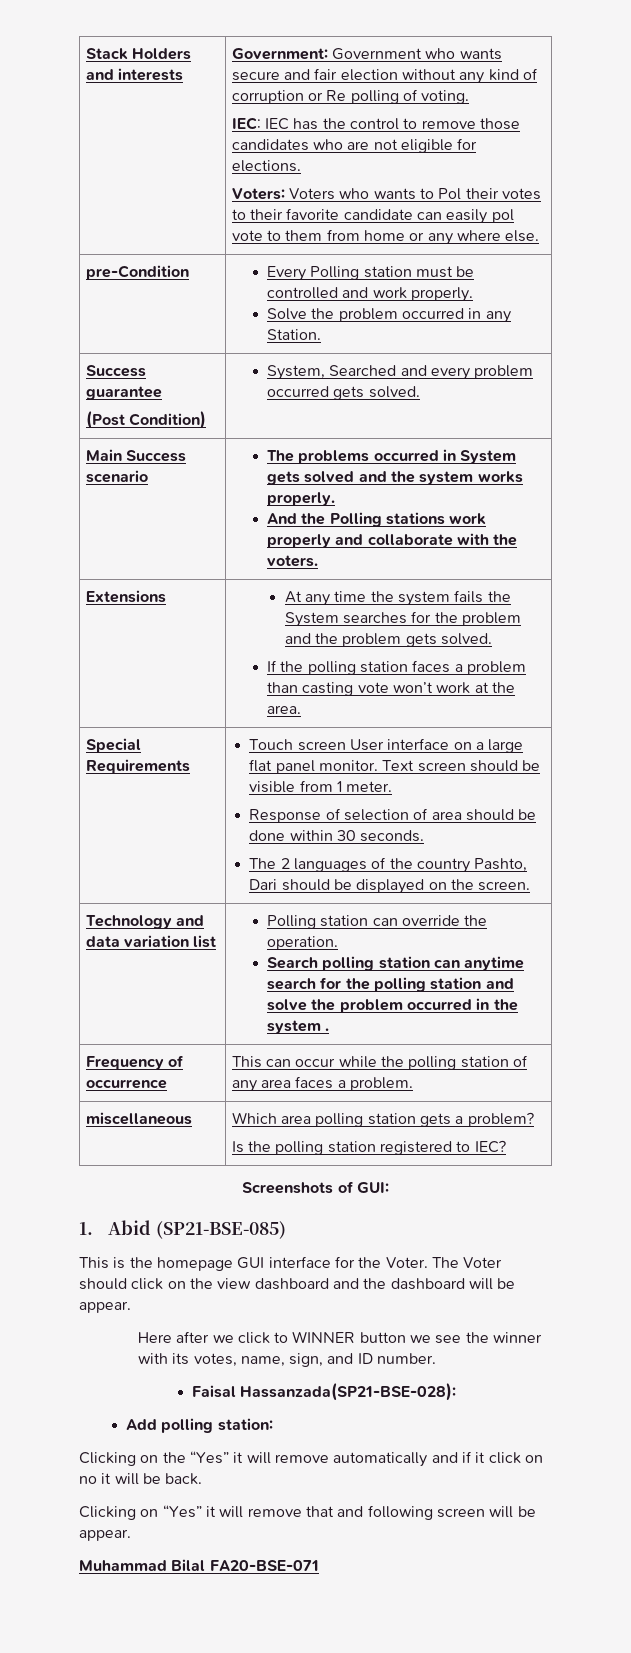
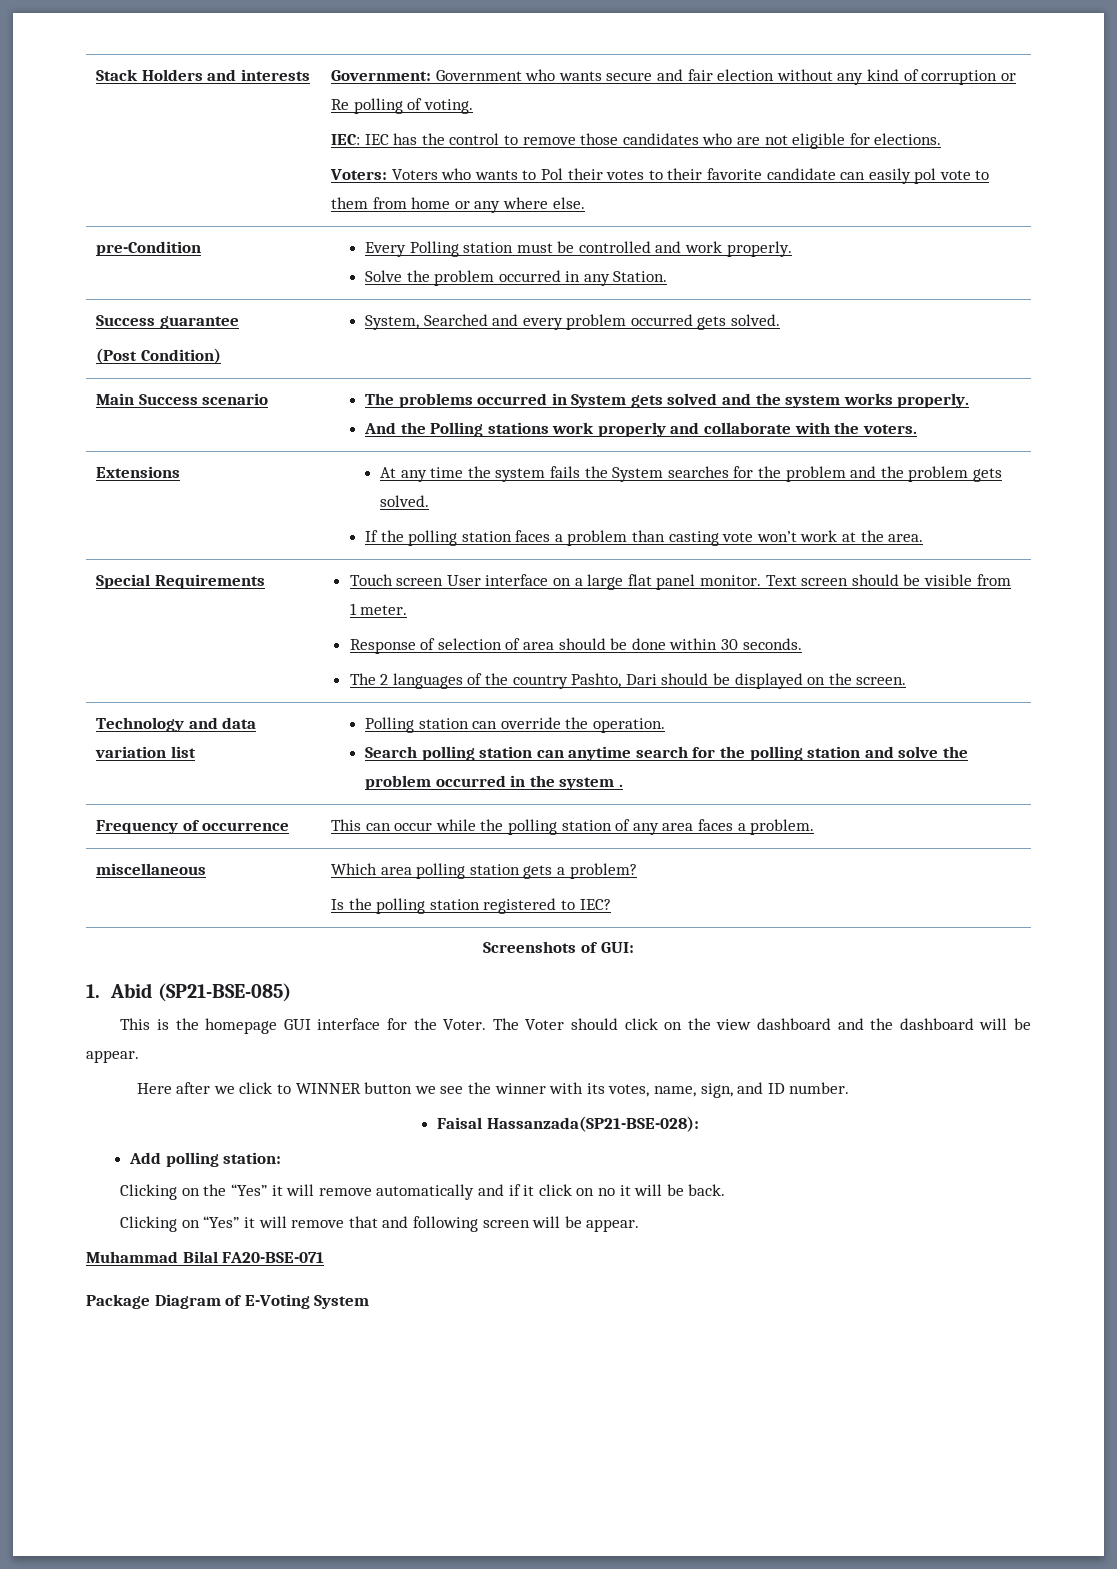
+ Package Diagram of E-Voting System

